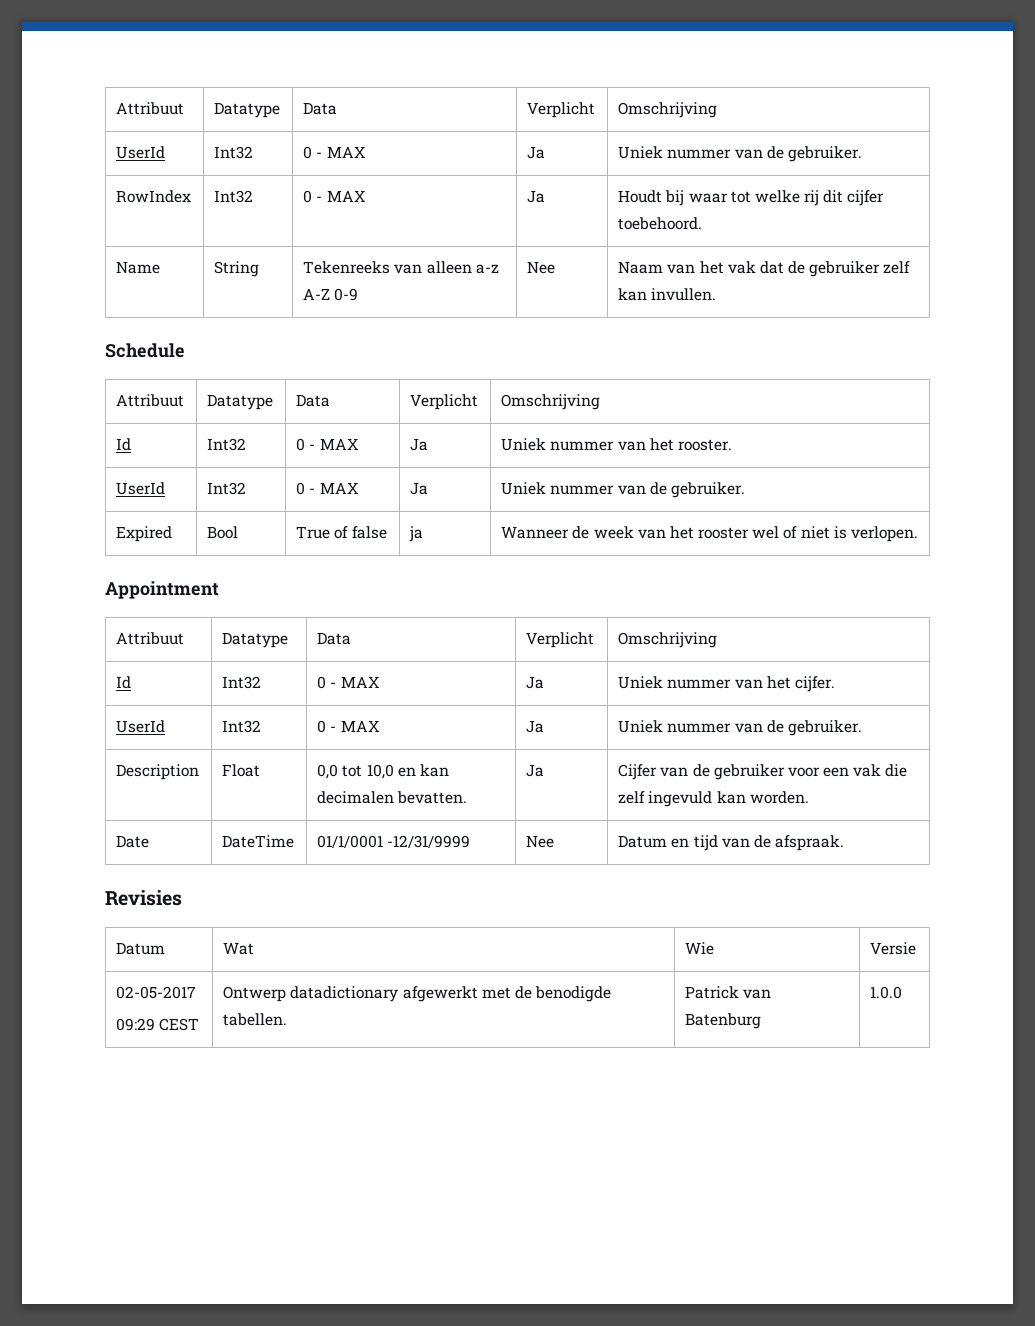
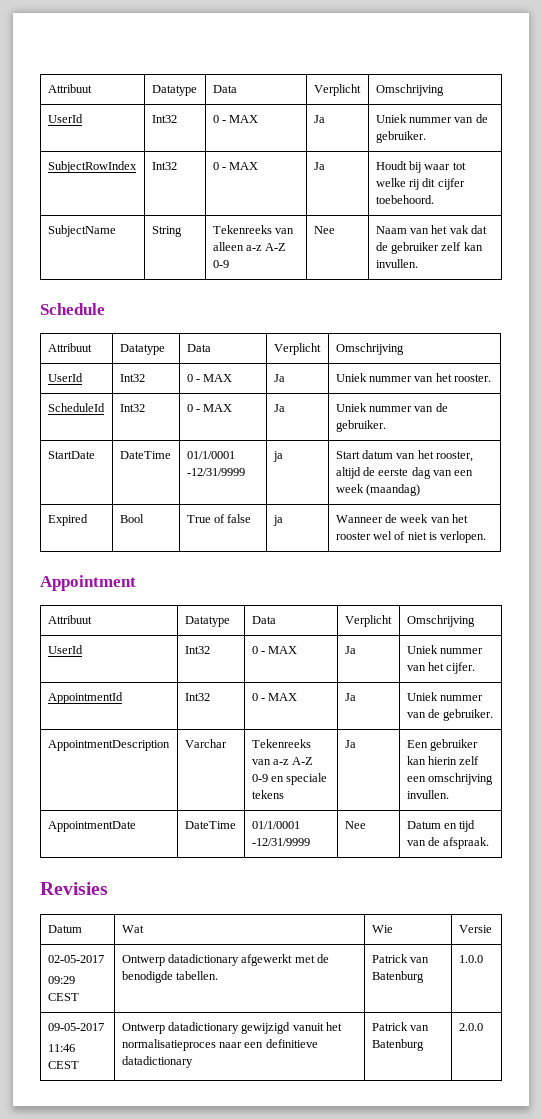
- RowIndex | Int32 | 0 - MAX | Ja | Houdt bij waar tot welke rij dit cijfer toebehoord.
+ SubjectRowIndex | Int32 | 0 - MAX | Ja | Houdt bij waar tot welke rij dit cijfer toebehoord.
- Name | String | Tekenreeks van alleen a-z A-Z 0-9 | Nee | Naam van het vak dat de gebruiker zelf kan invullen.
+ SubjectName | String | Tekenreeks van alleen a-z A-Z 0-9 | Nee | Naam van het vak dat de gebruiker zelf kan invullen.
- Id | Int32 | 0 - MAX | Ja | Uniek nummer van het rooster.
- UserId | Int32 | 0 - MAX | Ja | Uniek nummer van de gebruiker.
+ UserId | Int32 | 0 - MAX | Ja | Uniek nummer van het rooster.
+ ScheduleId | Int32 | 0 - MAX | Ja | Uniek nummer van de gebruiker.
+ StartDate | DateTime | 01/1/0001 -12/31/9999 | ja | Start datum van het rooster, altijd de eerste dag van een week (maandag)
- Id | Int32 | 0 - MAX | Ja | Uniek nummer van het cijfer.
- UserId | Int32 | 0 - MAX | Ja | Uniek nummer van de gebruiker.
+ UserId | Int32 | 0 - MAX | Ja | Uniek nummer van het cijfer.
+ AppointmentId | Int32 | 0 - MAX | Ja | Uniek nummer van de gebruiker.
- Description | Float | 0,0 tot 10,0 en kan decimalen bevatten. | Ja | Cijfer van de gebruiker voor een vak die zelf ingevuld kan worden.
- Date | DateTime | 01/1/0001 -12/31/9999 | Nee | Datum en tijd van de afspraak.
+ AppointmentDescription | Varchar | Tekenreeks van a-z A-Z 0-9 en speciale tekens | Ja | Een gebruiker kan hierin zelf een omschrijving invullen.
+ AppointmentDate | DateTime | 01/1/0001 -12/31/9999 | Nee | Datum en tijd van de afspraak.
+ 09-05-2017
+ 11:46 CEST | Ontwerp datadictionary gewijzigd vanuit het normalisatieproces naar een definitieve datadictionary | Patrick van Batenburg | 2.0.0

